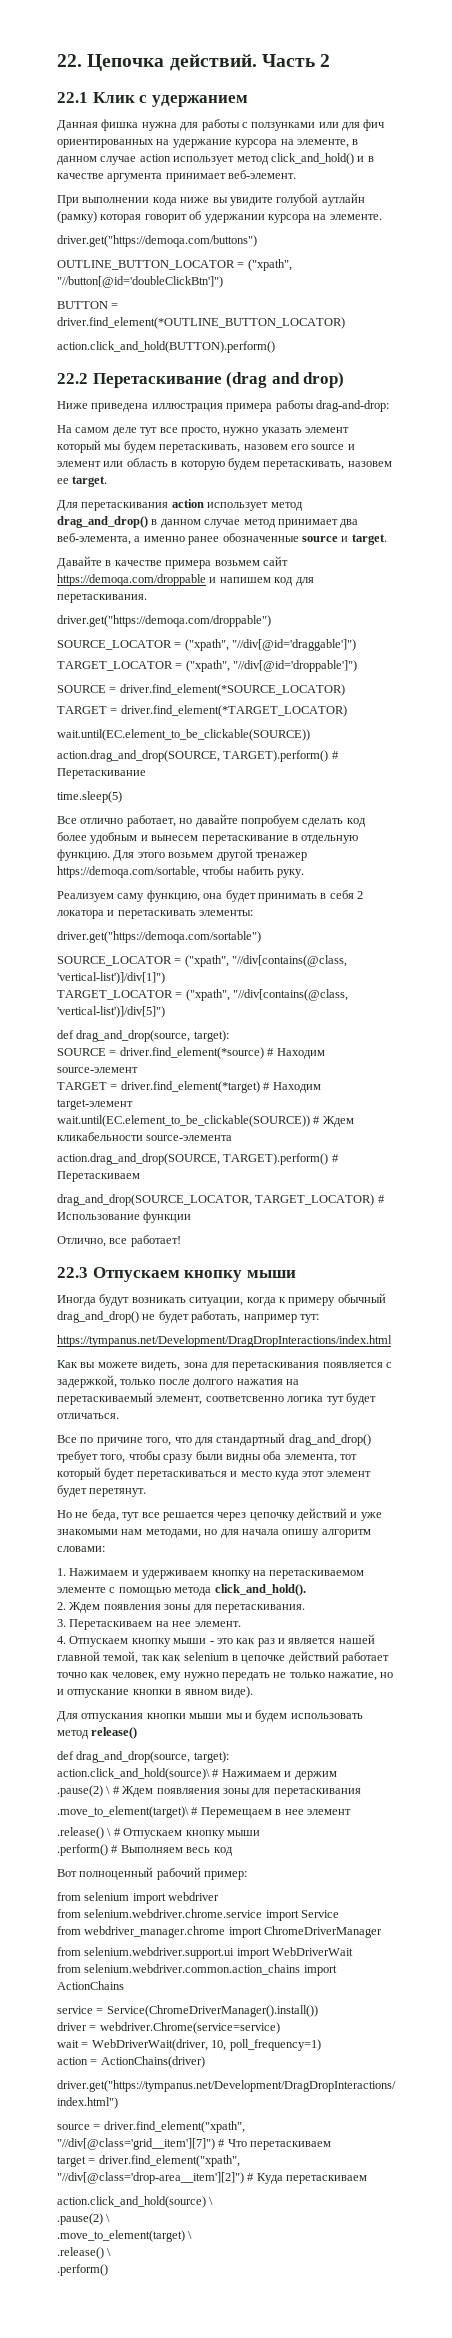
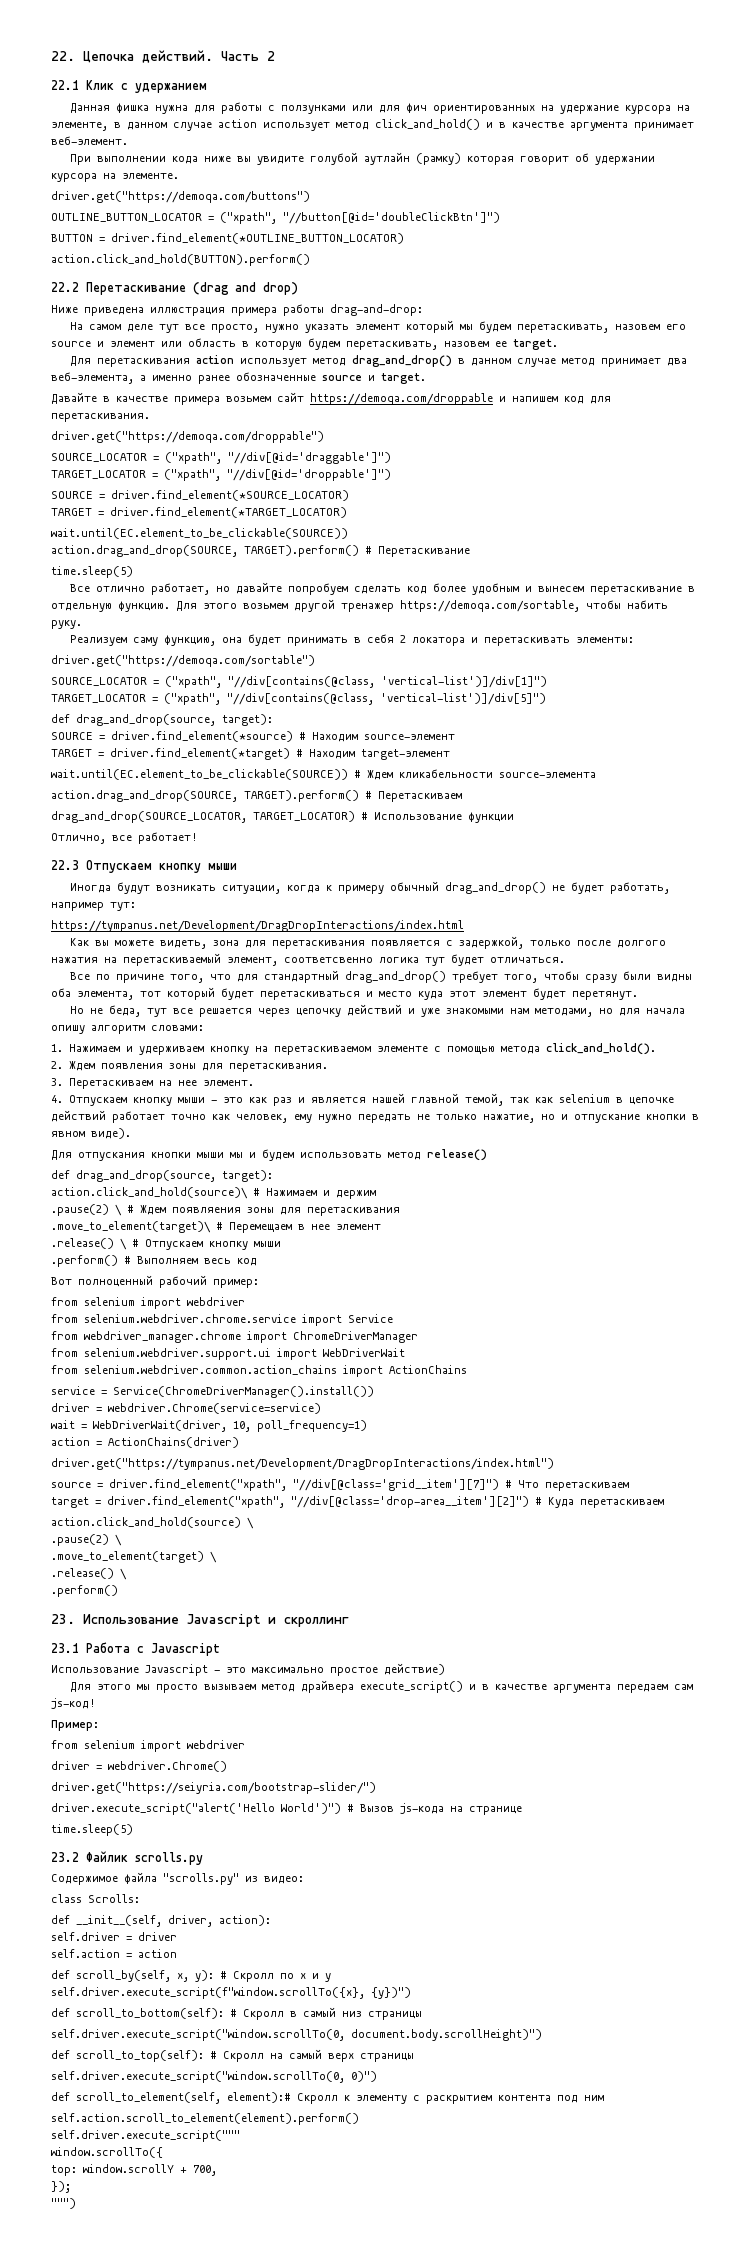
+ 23. Использование Javascript и скроллинг
+ 23.1 Работа с Javascript
+ Использование Javascript - это максимально простое действие)
+ Для этого мы просто вызываем метод драйвера execute_script() и в качестве аргумента передаем сам js-код!
+ Пример:
+ from selenium import webdriver
+ driver = webdriver.Chrome()
+ driver.get("https://seiyria.com/bootstrap-slider/")
+ driver.execute_script("alert('Hello World')") # Вызов js-кода на странице
+ time.sleep(5)
+ 23.2 Файлик scrolls.py
+ Содержимое файла "scrolls.py" из видео:
+ class Scrolls:
+ def __init__(self, driver, action):
+ self.driver = driver
+ self.action = action
+ def scroll_by(self, x, y): # Скролл по x и y
+ self.driver.execute_script(f"window.scrollTo({x}, {y})")
+ def scroll_to_bottom(self): # Скролл в самый низ страницы
+ self.driver.execute_script("window.scrollTo(0, document.body.scrollHeight)")
+ def scroll_to_top(self): # Скролл на самый верх страницы
+ self.driver.execute_script("window.scrollTo(0, 0)")
+ def scroll_to_element(self, element):# Скролл к элементу с раскрытием контента под ним
+ self.action.scroll_to_element(element).perform()
+ self.driver.execute_script("""
+ window.scrollTo({
+ top: window.scrollY + 700,
+ });
+ """)

